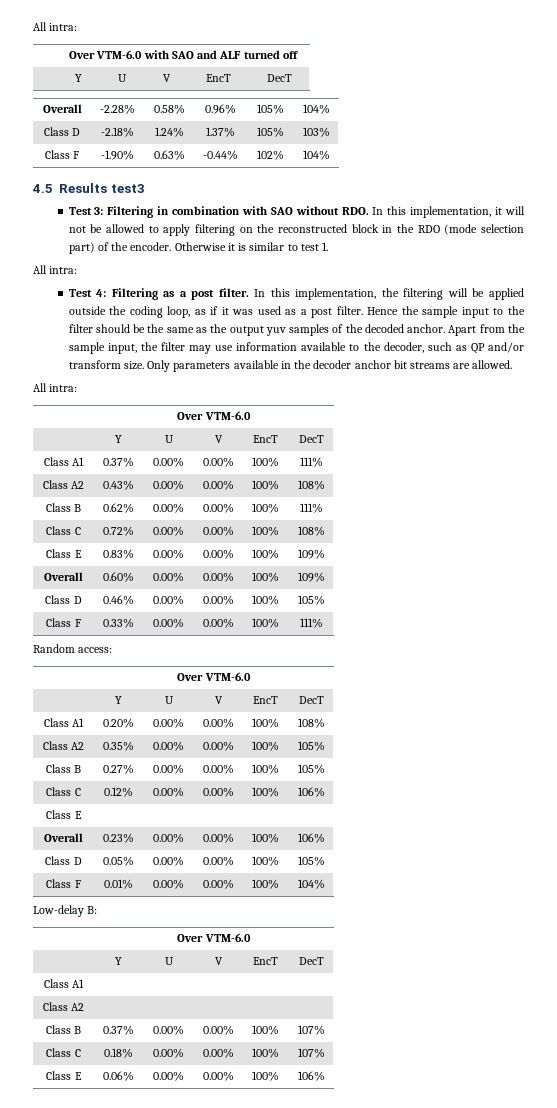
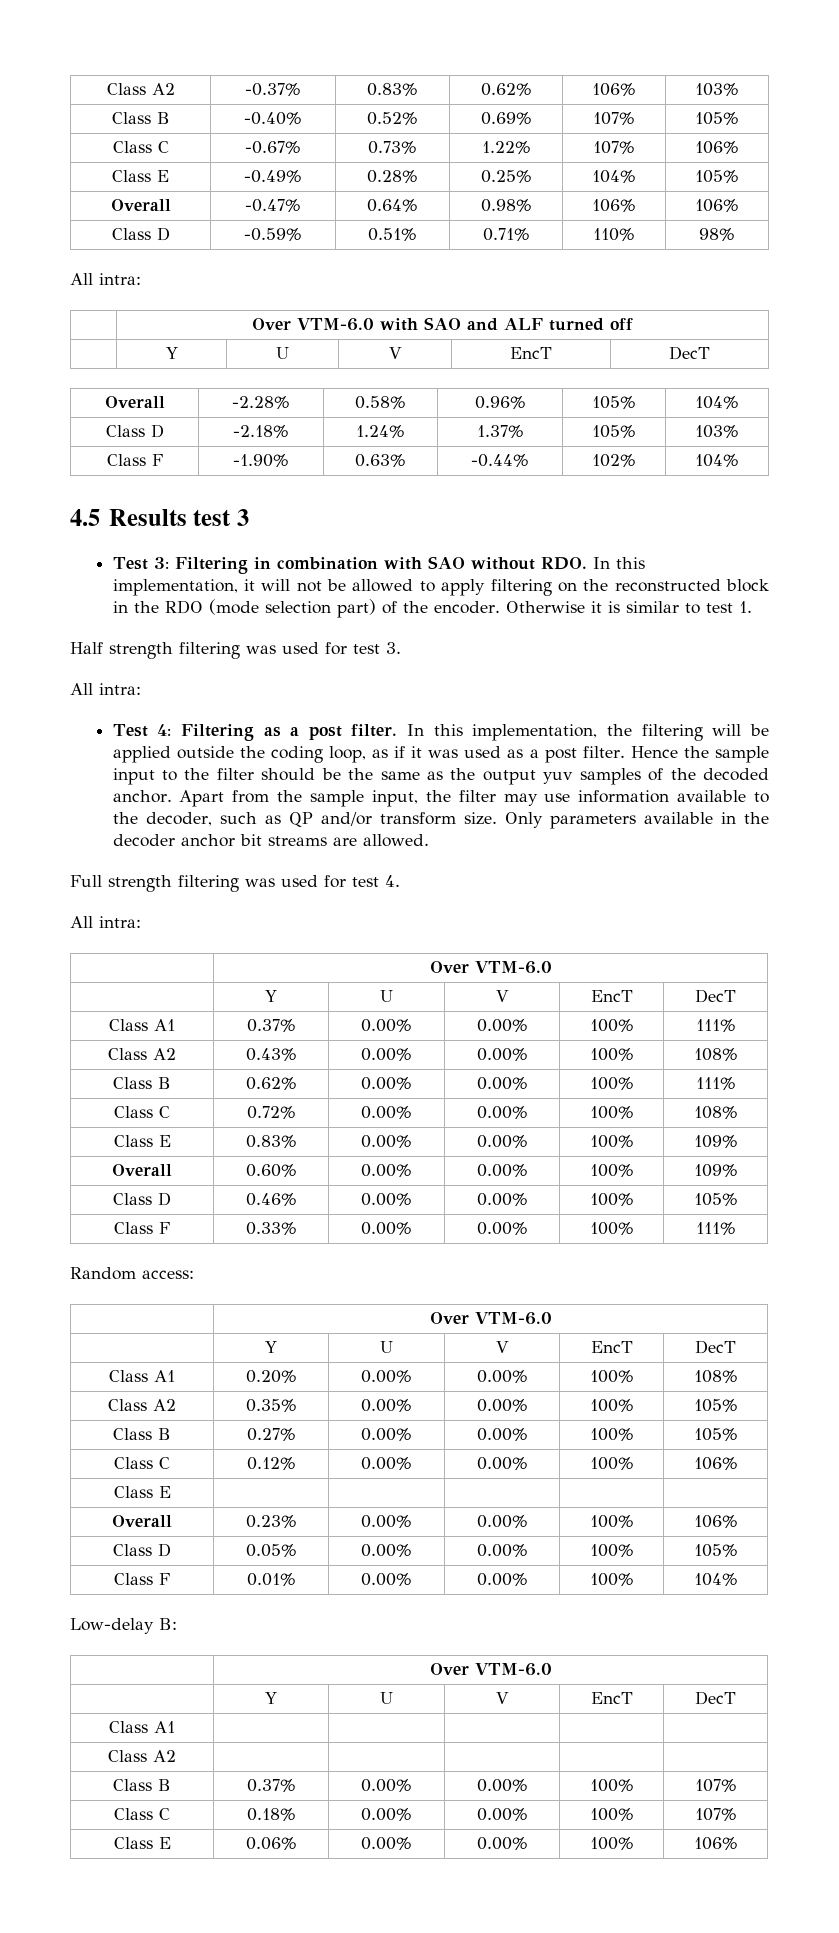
+ Class A2 | -0.37% | 0.83% | 0.62% | 106% | 103%
+ Class B | -0.40% | 0.52% | 0.69% | 107% | 105%
+ Class C | -0.67% | 0.73% | 1.22% | 107% | 106%
+ Class E | -0.49% | 0.28% | 0.25% | 104% | 105%
+ Overall | -0.47% | 0.64% | 0.98% | 106% | 106%
+ Class D | -0.59% | 0.51% | 0.71% | 110% | 98%
- 4.5 Results test3
+ 4.5 Results test 3
+ Half strength filtering was used for test 3.
+ Full strength filtering was used for test 4.

